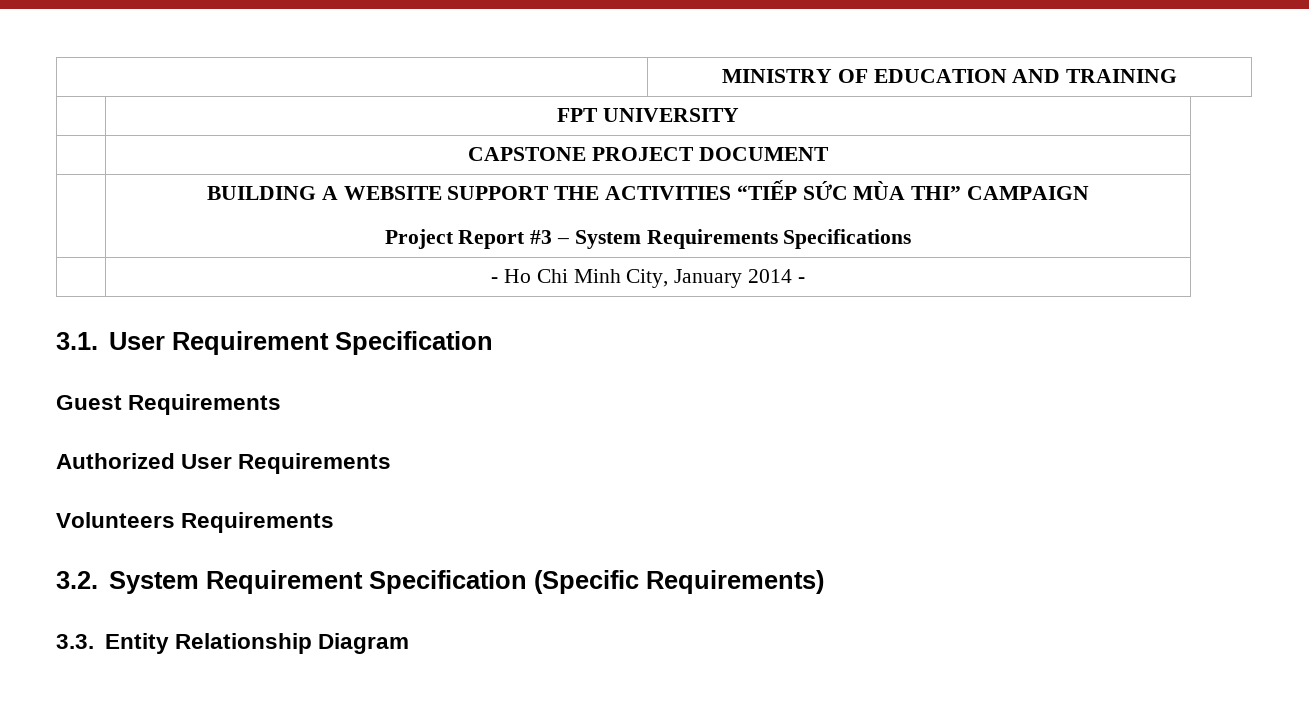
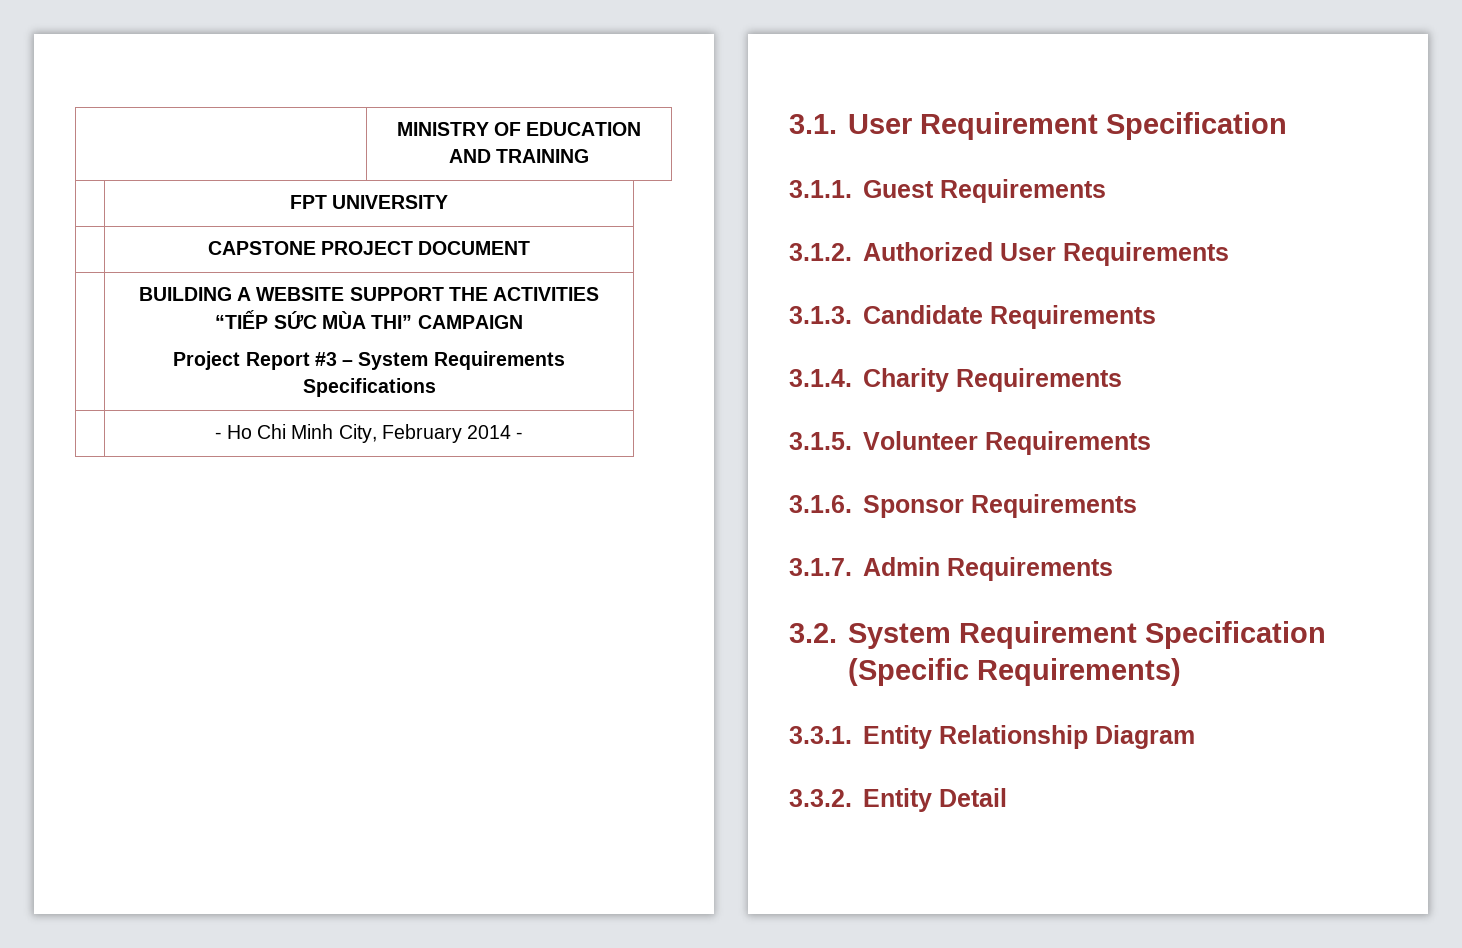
- | - Ho Chi Minh City, January 2014 -
+ | - Ho Chi Minh City, February 2014 -
- Guest Requirements
+ 3.1.1. Guest Requirements
- Authorized User Requirements
+ 3.1.2. Authorized User Requirements
- Volunteers Requirements
+ 3.1.3. Candidate Requirements
+ 3.1.4. Charity Requirements
+ 3.1.5. Volunteer Requirements
+ 3.1.6. Sponsor Requirements
+ 3.1.7. Admin Requirements
- 3.3. Entity Relationship Diagram
+ 3.3.1. Entity Relationship Diagram
+ 3.3.2. Entity Detail

